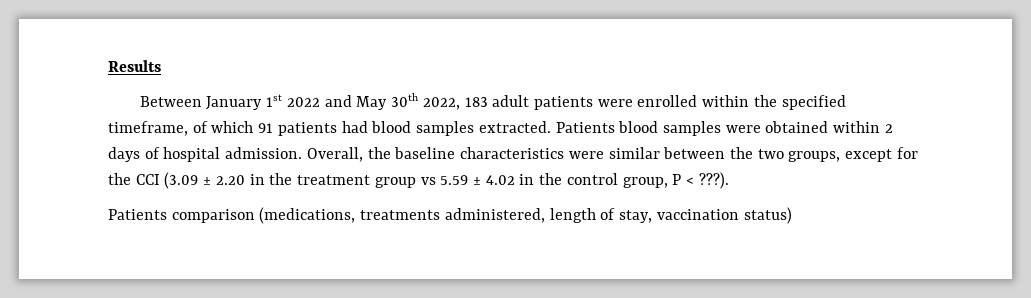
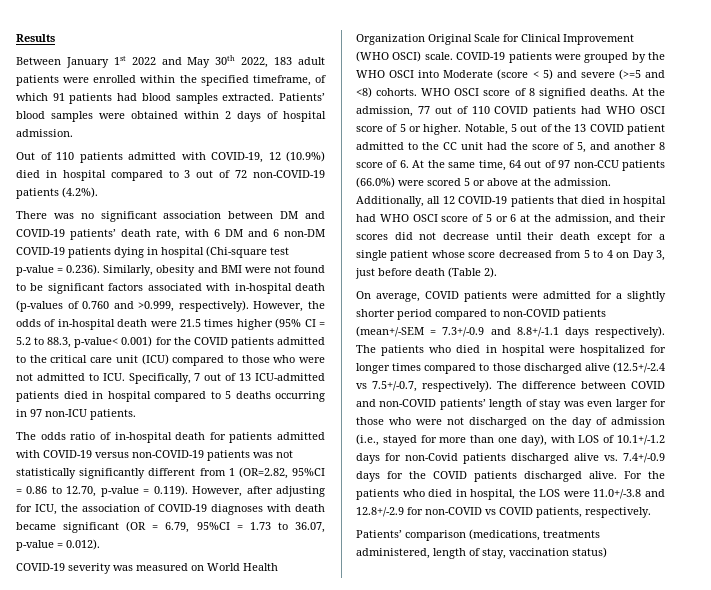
- Patients blood samples were obtained within 2 days of hospital admission. Overall, the baseline characteristics were similar between the two groups, except for the CCI (3.09 ± 2.20 in the treatment group vs 5.59 ± 4.02 in the control group, P < ???).
- Patients comparison (medications, treatments administered, length of stay, vaccination status)
+ Patients’ blood samples were obtained within 2 days of hospital admission.
+ Out of 110 patients admitted with COVID-19, 12 (10.9%) died in hospital compared to 3 out of 72 non-COVID-19 patients (4.2%).
+ There was no significant association between DM and COVID-19 patients’ death rate, with 6 DM and 6 non-DM COVID-19 patients dying in hospital (Chi-square test p-value = 0.236). Similarly, obesity and BMI were not found to be significant factors associated with in-hospital death (p-values of 0.760 and >0.999, respectively). However, the odds of in-hospital death were 21.5 times higher (95% CI = 5.2 to 88.3, p-value< 0.001) for the COVID patients admitted to the critical care unit (ICU) compared to those who were not admitted to ICU. Specifically, 7 out of 13 ICU-admitted patients died in hospital compared to 5 deaths occurring in 97 non-ICU patients.
+ The odds ratio of in-hospital death for patients admitted with COVID-19 versus non-COVID-19 patients was not statistically significantly different from 1 (OR=2.82, 95%CI = 0.86 to 12.70, p-value = 0.119). However, after adjusting for ICU, the association of COVID-19 diagnoses with death became significant (OR = 6.79, 95%CI = 1.73 to 36.07, p-value = 0.012).
+ COVID-19 severity was measured on World Health Organization Original Scale for Clinical Improvement (WHO OSCI) scale. COVID-19 patients were grouped by the WHO OSCI into Moderate (score < 5) and severe (>=5 and <8) cohorts. WHO OSCI score of 8 signified deaths. At the admission, 77 out of 110 COVID patients had WHO OSCI score of 5 or higher. Notable, 5 out of the 13 COVID patient admitted to the CC unit had the score of 5, and another 8 score of 6. At the same time, 64 out of 97 non-CCU patients (66.0%) were scored 5 or above at the admission. Additionally, all 12 COVID-19 patients that died in hospital had WHO OSCI score of 5 or 6 at the admission, and their scores did not decrease until their death except for a single patient whose score decreased from 5 to 4 on Day 3, just before death (Table 2).
+ On average, COVID patients were admitted for a slightly shorter period compared to non-COVID patients (mean+/-SEM = 7.3+/-0.9 and 8.8+/-1.1 days respectively). The patients who died in hospital were hospitalized for longer times compared to those discharged alive (12.5+/-2.4 vs 7.5+/-0.7, respectively). The difference between COVID and non-COVID patients’ length of stay was even larger for those who were not discharged on the day of admission (i.e., stayed for more than one day), with LOS of 10.1+/-1.2 days for non-Covid patients discharged alive vs. 7.4+/-0.9 days for the COVID patients discharged alive. For the patients who died in hospital, the LOS were 11.0+/-3.8 and 12.8+/-2.9 for non-COVID vs COVID patients, respectively.
+ Patients’ comparison (medications, treatments administered, length of stay, vaccination status)

